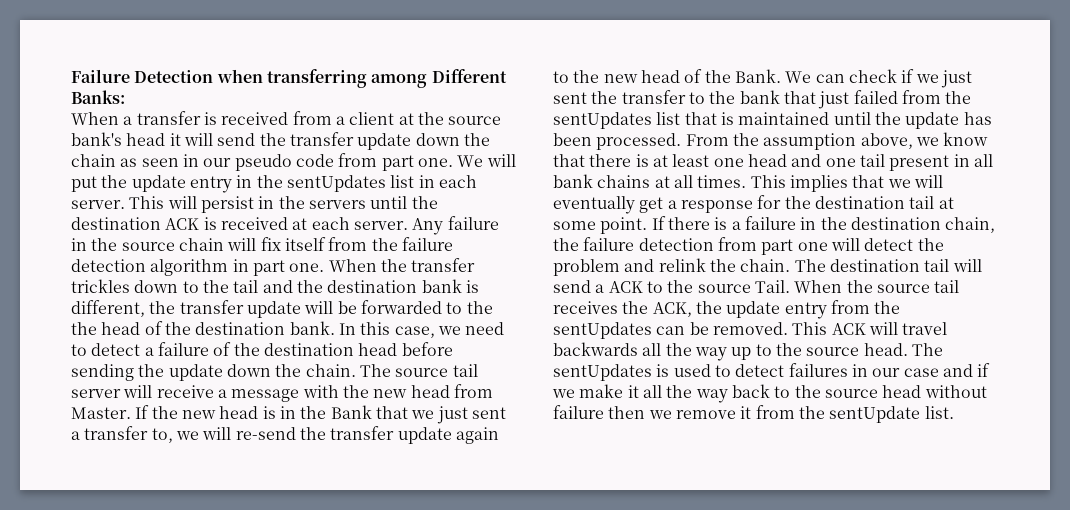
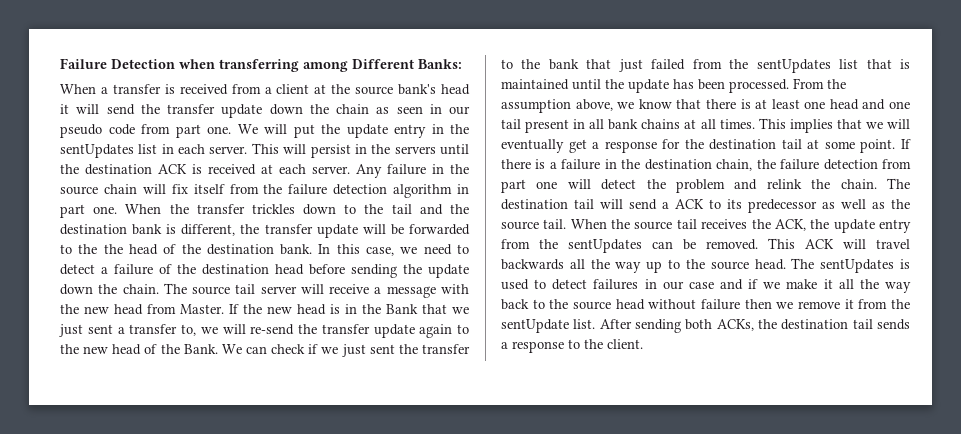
- The destination tail will send a ACK to the source Tail.
+ The destination tail will send a ACK to its predecessor as well as the source tail.
+ After sending both ACKs, the destination tail sends a response to the client.

